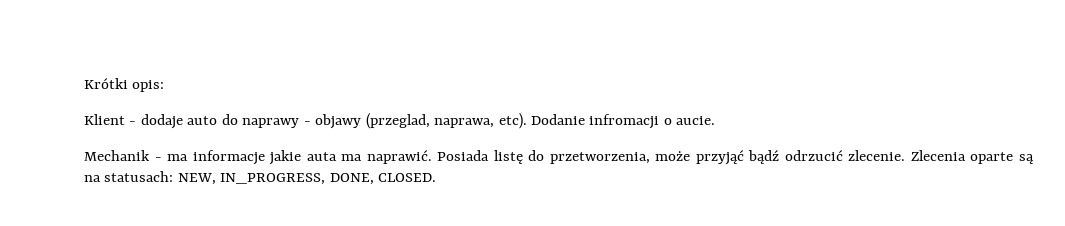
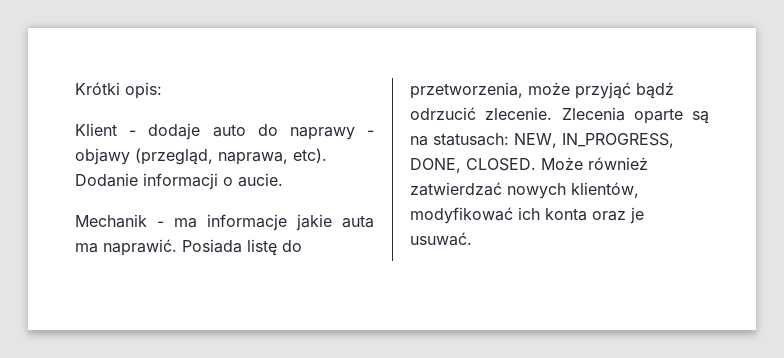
- Klient - dodaje auto do naprawy - objawy (przeglad, naprawa, etc).
+ Klient - dodaje auto do naprawy - objawy (przegląd, naprawa, etc).
- Dodanie infromacji o aucie.
+ Dodanie informacji o aucie.
+ Może również zatwierdzać nowych klientów, modyfikować ich konta oraz je usuwać.

